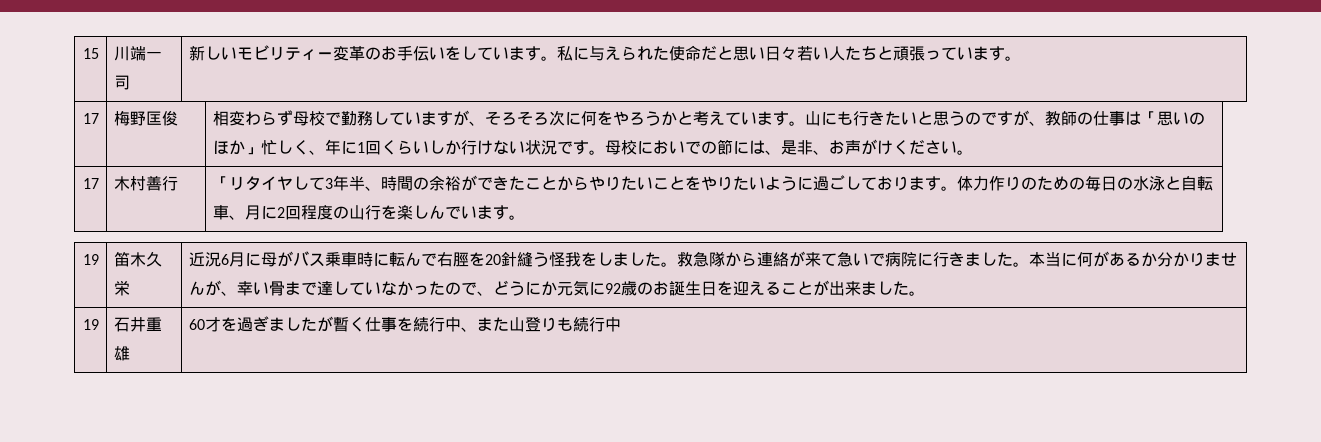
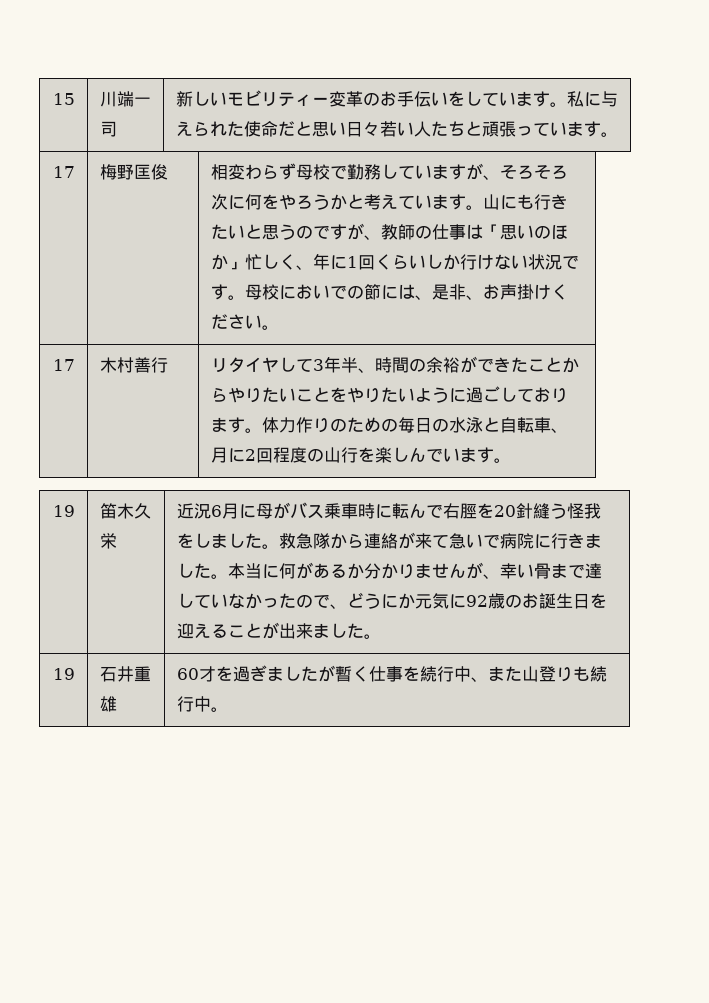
- 母校においでの節には、是非、お声がけください。
+ 母校においでの節には、是非、お声掛けください。
- 「リタイヤして3年半、時間の余裕ができたことからやりたいことをやりたいように過ごしております。
+ リタイヤして3年半、時間の余裕ができたことからやりたいことをやりたいように過ごしております。
- 19 | 石井重雄 | 60才を過ぎましたが暫く仕事を続行中、また山登りも続行中
+ 19 | 石井重雄 | 60才を過ぎましたが暫く仕事を続行中、また山登りも続行中。

